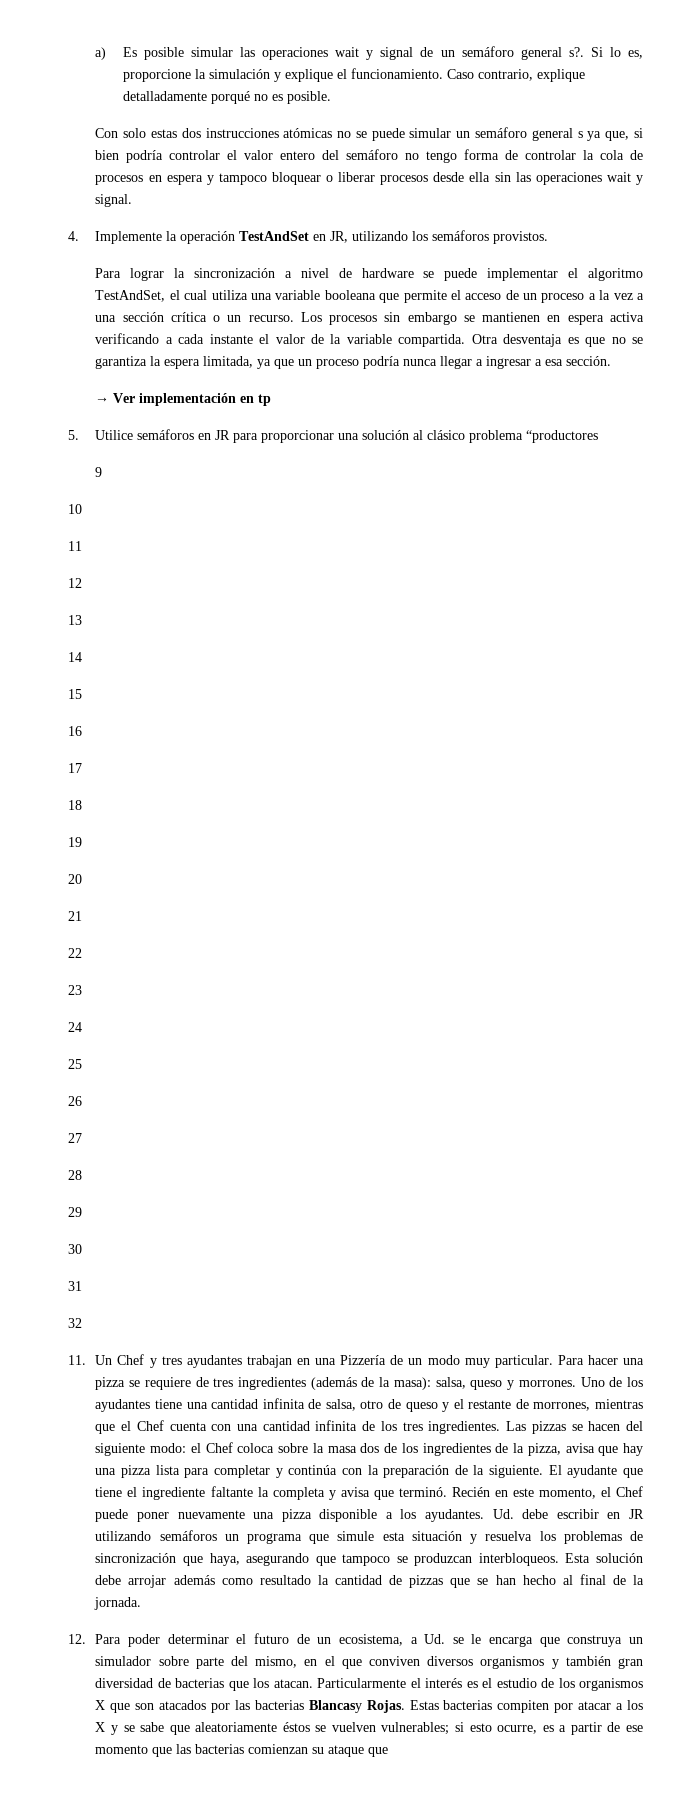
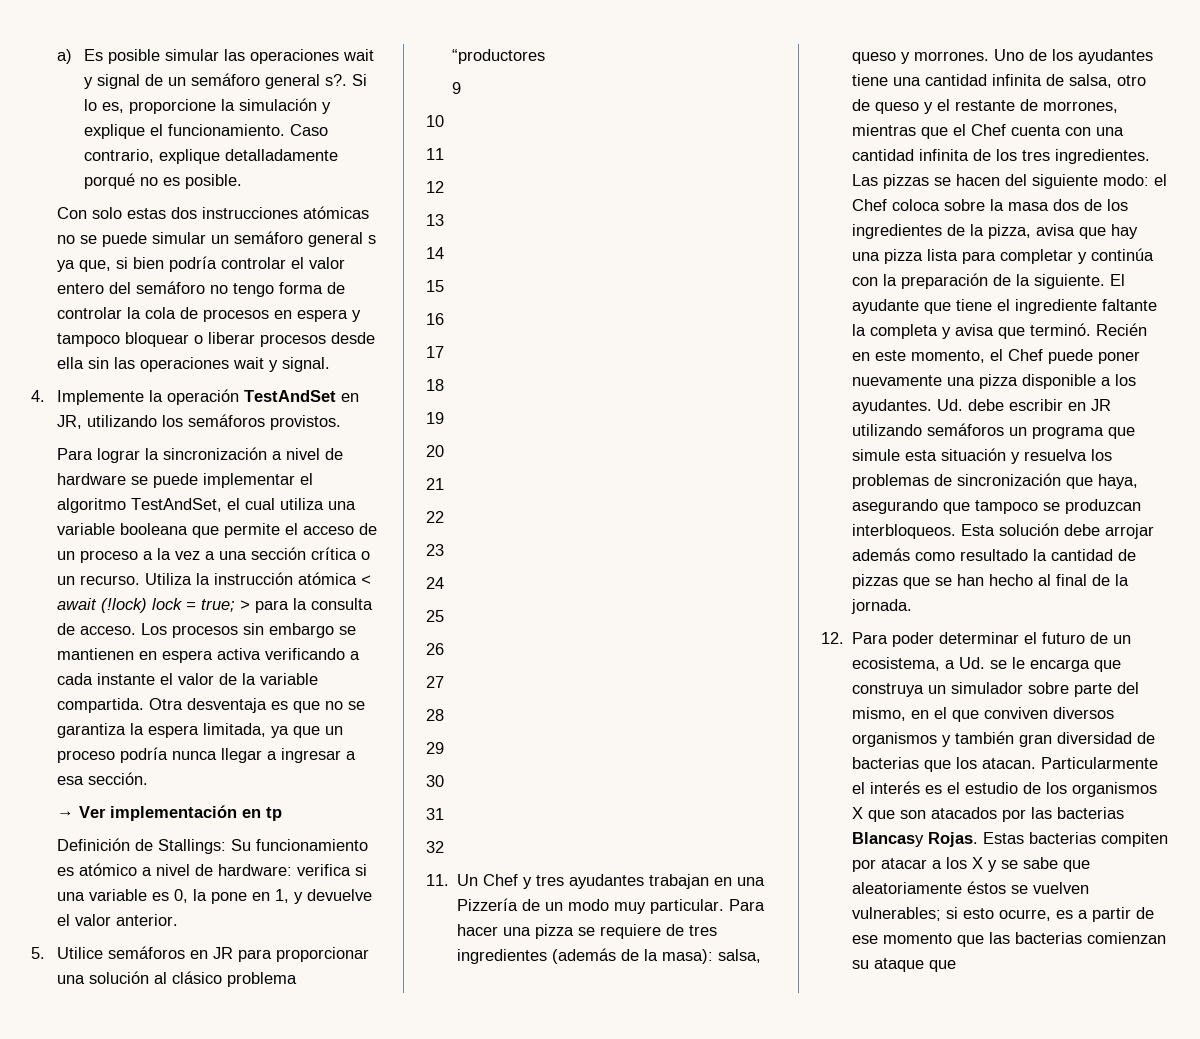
+ Utiliza la instrucción atómica < await (!lock) lock = true; > para la consulta de acceso.
+ Definición de Stallings: Su funcionamiento es atómico a nivel de hardware: verifica si una variable es 0, la pone en 1, y devuelve el valor anterior.

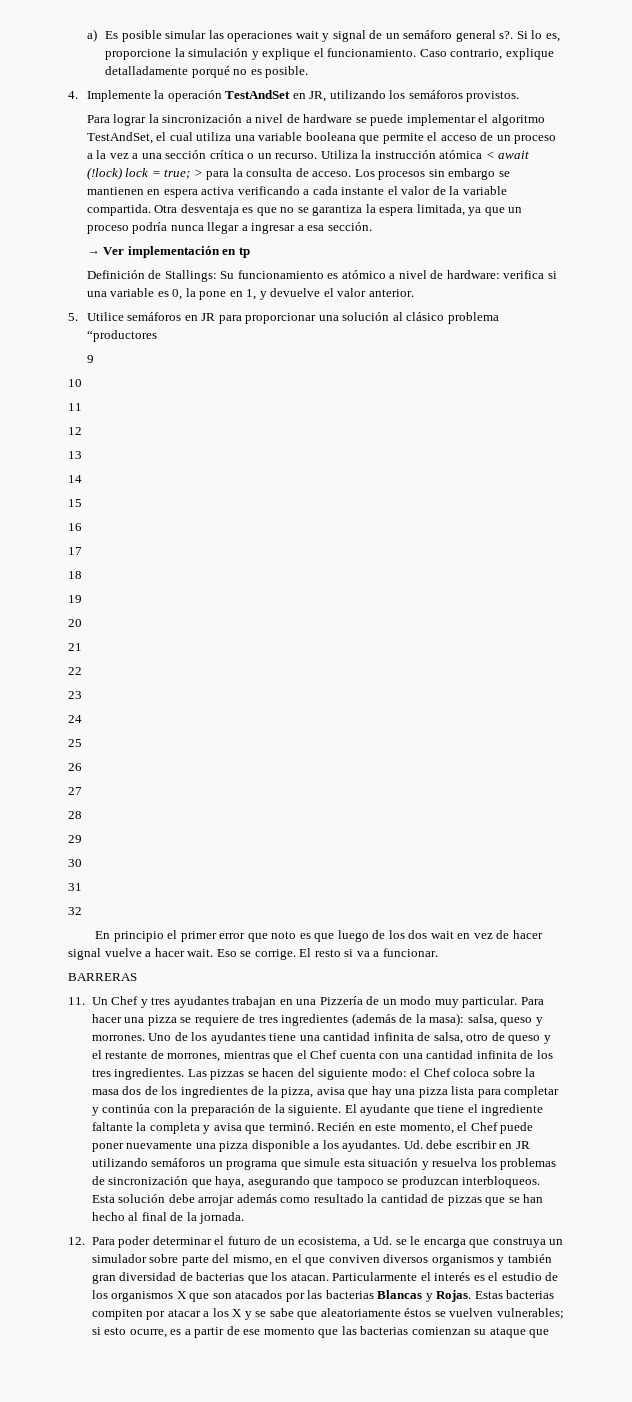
- Con solo estas dos instrucciones atómicas no se puede simular un semáforo general s ya que, si bien podría controlar el valor entero del semáforo no tengo forma de controlar la cola de procesos en espera y tampoco bloquear o liberar procesos desde ella sin las operaciones wait y signal.
+ En principio el primer error que noto es que luego de los dos wait en vez de hacer signal vuelve a hacer wait. Eso se corrige. El resto si va a funcionar.
+ BARRERAS
- Particularmente el interés es el estudio de los organismos X que son atacados por las bacterias Blancasy Rojas.
+ Particularmente el interés es el estudio de los organismos X que son atacados por las bacterias Blancas y Rojas.

